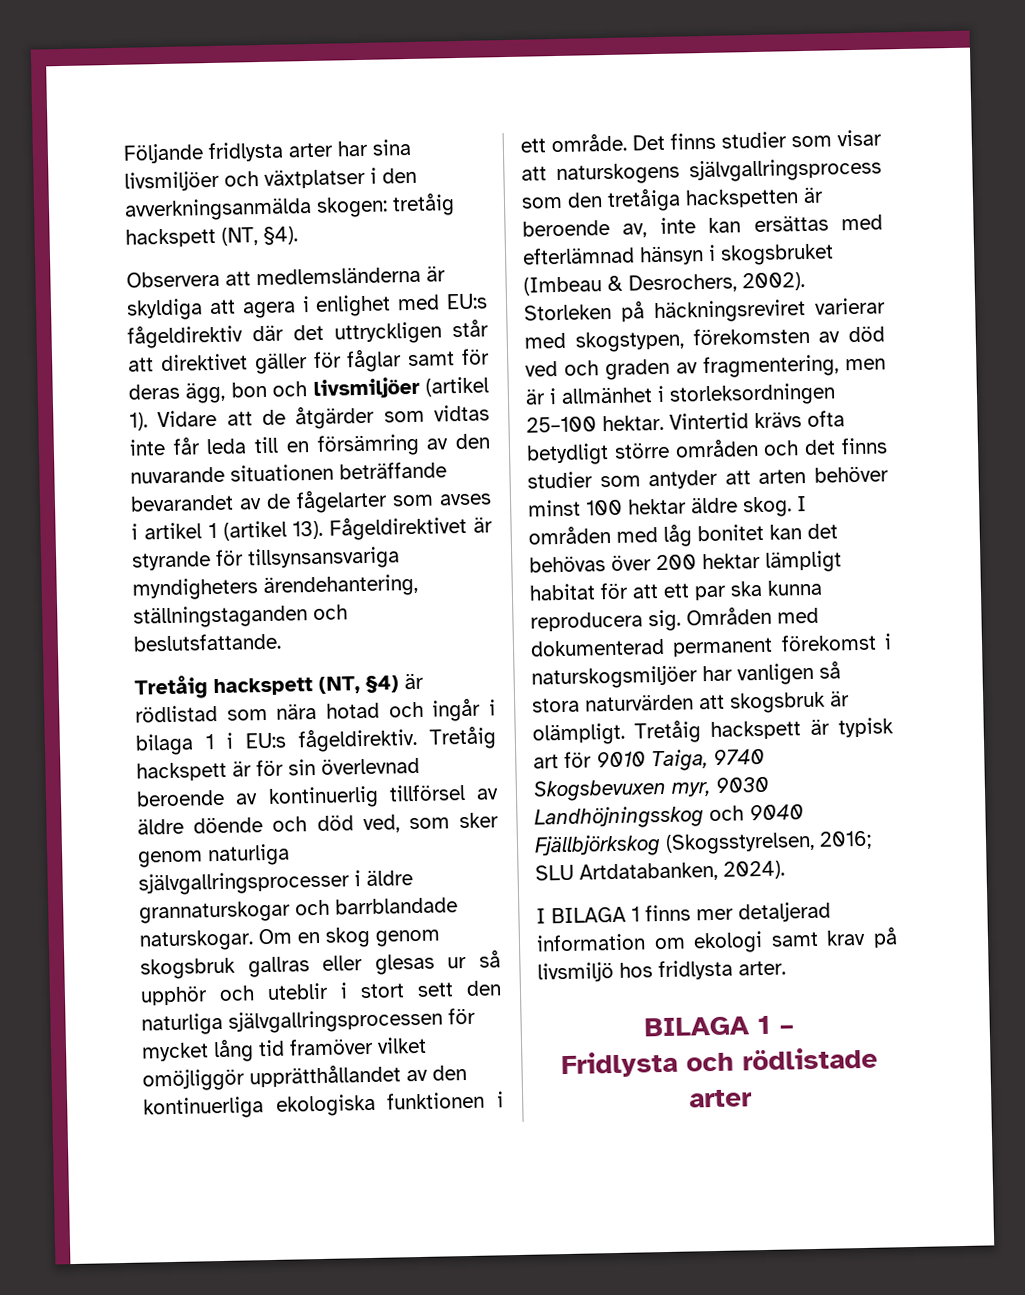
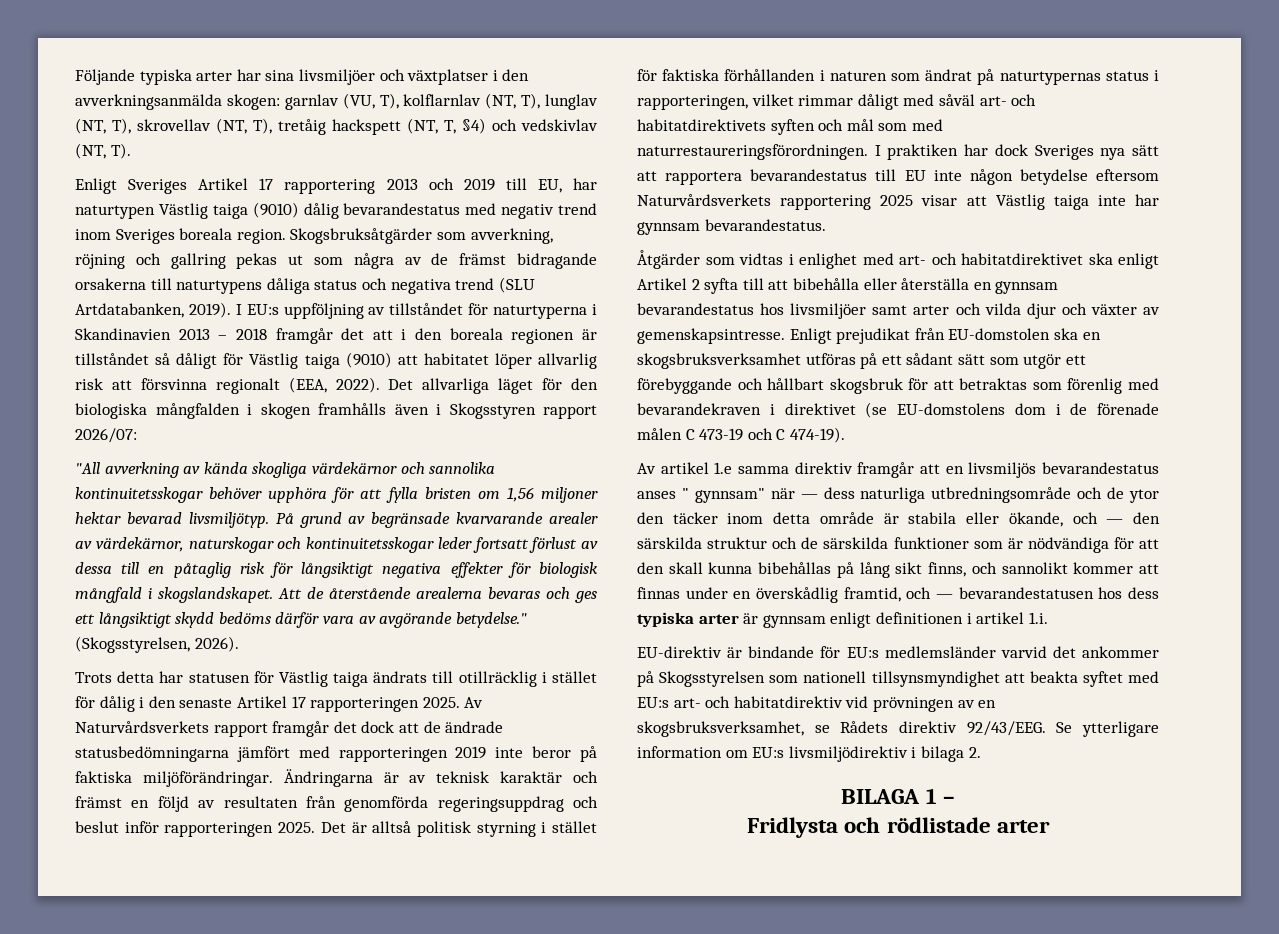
- Följande fridlysta arter har sina livsmiljöer och växtplatser i den avverkningsanmälda skogen: tretåig hackspett (NT, §4).
- Observera att medlemsländerna är skyldiga att agera i enlighet med EU:s fågeldirektiv där det uttryckligen står att direktivet gäller för fåglar samt för deras ägg, bon och livsmiljöer (artikel 1). Vidare att de åtgärder som vidtas inte får leda till en försämring av den nuvarande situationen beträffande bevarandet av de fågelarter som avses i artikel 1 (artikel 13). Fågeldirektivet är styrande för tillsynsansvariga myndigheters ärendehantering, ställningstaganden och beslutsfattande.
- Tretåig hackspett (NT, §4) är rödlistad som nära hotad och ingår i bilaga 1 i EU:s fågeldirektiv. Tretåig hackspett är för sin överlevnad beroende av kontinuerlig tillförsel av äldre döende och död ved, som sker genom naturliga självgallringsprocesser i äldre grannaturskogar och barrblandade naturskogar. Om en skog genom skogsbruk gallras eller glesas ur så upphör och uteblir i stort sett den naturliga självgallringsprocessen för mycket lång tid framöver vilket omöjliggör upprätthållandet av den kontinuerliga ekologiska funktionen i ett område. Det finns studier som visar att naturskogens självgallringsprocess som den tretåiga hackspetten är beroende av, inte kan ersättas med efterlämnad hänsyn i skogsbruket (Imbeau & Desrochers, 2002). Storleken på häckningsreviret varierar med skogstypen, förekomsten av död ved och graden av fragmentering, men är i allmänhet i storleksordningen 25–100 hektar. Vintertid krävs ofta betydligt större områden och det finns studier som antyder att arten behöver minst 100 hektar äldre skog. I områden med låg bonitet kan det behövas över 200 hektar lämpligt habitat för att ett par ska kunna reproducera sig. Områden med dokumenterad permanent förekomst i naturskogsmiljöer har vanligen så stora naturvärden att skogsbruk är olämpligt. Tretåig hackspett är typisk art för 9010 Taiga, 9740 Skogsbevuxen myr, 9030 Landhöjningsskog och 9040 Fjällbjörkskog (Skogsstyrelsen, 2016; SLU Artdatabanken, 2024).
- I BILAGA 1 finns mer detaljerad information om ekologi samt krav på livsmiljö hos fridlysta arter.
+ Följande typiska arter har sina livsmiljöer och växtplatser i den avverkningsanmälda skogen: garnlav (VU, T), kolflarnlav (NT, T), lunglav (NT, T), skrovellav (NT, T), tretåig hackspett (NT, T, §4) och vedskivlav (NT, T).
+ Enligt Sveriges Artikel 17 rapportering 2013 och 2019 till EU, har naturtypen Västlig taiga (9010) dålig bevarandestatus med negativ trend inom Sveriges boreala region. Skogsbruksåtgärder som avverkning, röjning och gallring pekas ut som några av de främst bidragande orsakerna till naturtypens dåliga status och negativa trend (SLU Artdatabanken, 2019). I EU:s uppföljning av tillståndet för naturtyperna i Skandinavien 2013 – 2018 framgår det att i den boreala regionen är tillståndet så dåligt för Västlig taiga (9010) att habitatet löper allvarlig risk att försvinna regionalt (EEA, 2022). Det allvarliga läget för den biologiska mångfalden i skogen framhålls även i Skogsstyren rapport 2026/07:
+ "All avverkning av kända skogliga värdekärnor och sannolika kontinuitetsskogar behöver upphöra för att fylla bristen om 1,56 miljoner hektar bevarad livsmiljötyp. På grund av begränsade kvarvarande arealer av värdekärnor, naturskogar och kontinuitetsskogar leder fortsatt förlust av dessa till en påtaglig risk för långsiktigt negativa effekter för biologisk mångfald i skogslandskapet. Att de återstående arealerna bevaras och ges ett långsiktigt skydd bedöms därför vara av avgörande betydelse." (Skogsstyrelsen, 2026).
+ Trots detta har statusen för Västlig taiga ändrats till otillräcklig i stället för dålig i den senaste Artikel 17 rapporteringen 2025. Av Naturvårdsverkets rapport framgår det dock att de ändrade statusbedömningarna jämfört med rapporteringen 2019 inte beror på faktiska miljöförändringar. Ändringarna är av teknisk karaktär och främst en följd av resultaten från genomförda regeringsuppdrag och beslut inför rapporteringen 2025. Det är alltså politisk styrning i stället för faktiska förhållanden i naturen som ändrat på naturtypernas status i rapporteringen, vilket rimmar dåligt med såväl art- och habitatdirektivets syften och mål som med naturrestaureringsförordningen. I praktiken har dock Sveriges nya sätt att rapportera bevarandestatus till EU inte någon betydelse eftersom Naturvårdsverkets rapportering 2025 visar att Västlig taiga inte har gynnsam bevarandestatus.
+ Åtgärder som vidtas i enlighet med art- och habitatdirektivet ska enligt Artikel 2 syfta till att bibehålla eller återställa en gynnsam bevarandestatus hos livsmiljöer samt arter och vilda djur och växter av gemenskapsintresse. Enligt prejudikat från EU-domstolen ska en skogsbruksverksamhet utföras på ett sådant sätt som utgör ett förebyggande och hållbart skogsbruk för att betraktas som förenlig med bevarandekraven i direktivet (se EU-domstolens dom i de förenade målen C 473-19 och C 474-19).
+ Av artikel 1.e samma direktiv framgår att en livsmiljös bevarandestatus anses " gynnsam" när — dess naturliga utbredningsområde och de ytor den täcker inom detta område är stabila eller ökande, och — den särskilda struktur och de särskilda funktioner som är nödvändiga för att den skall kunna bibehållas på lång sikt finns, och sannolikt kommer att finnas under en överskådlig framtid, och — bevarandestatusen hos dess typiska arter är gynnsam enligt definitionen i artikel 1.i.
+ EU-direktiv är bindande för EU:s medlemsländer varvid det ankommer på Skogsstyrelsen som nationell tillsynsmyndighet att beakta syftet med EU:s art- och habitatdirektiv vid prövningen av en skogsbruksverksamhet, se Rådets direktiv 92/43/EEG. Se ytterligare information om EU:s livsmiljödirektiv i bilaga 2.

